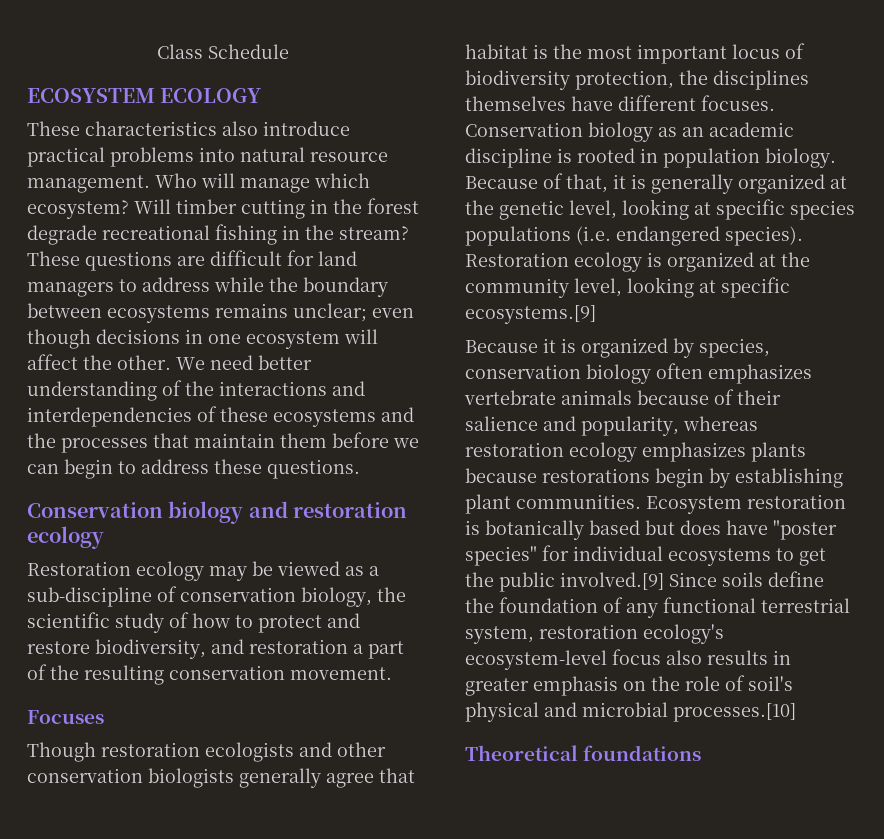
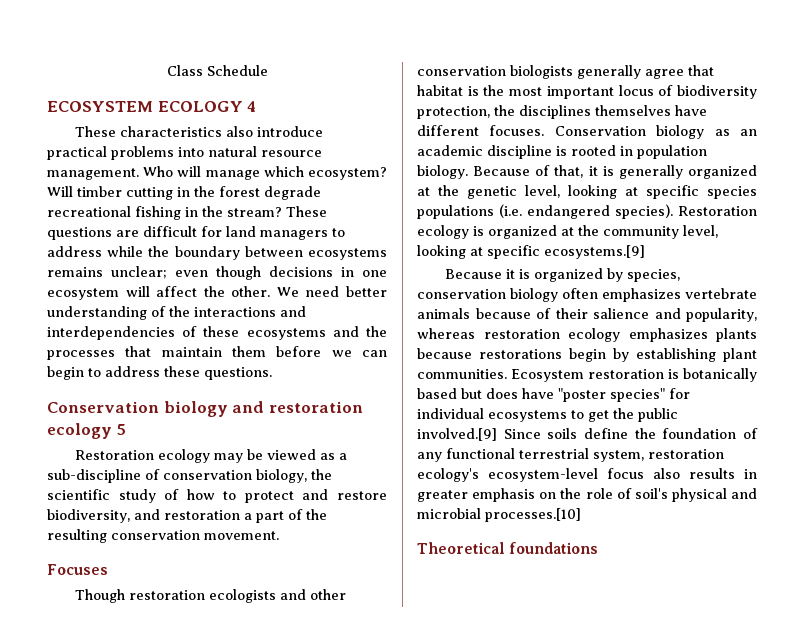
- ECOSYSTEM ECOLOGY
+ ECOSYSTEM ECOLOGY 4
- Conservation biology and restoration ecology
+ Conservation biology and restoration ecology 5

